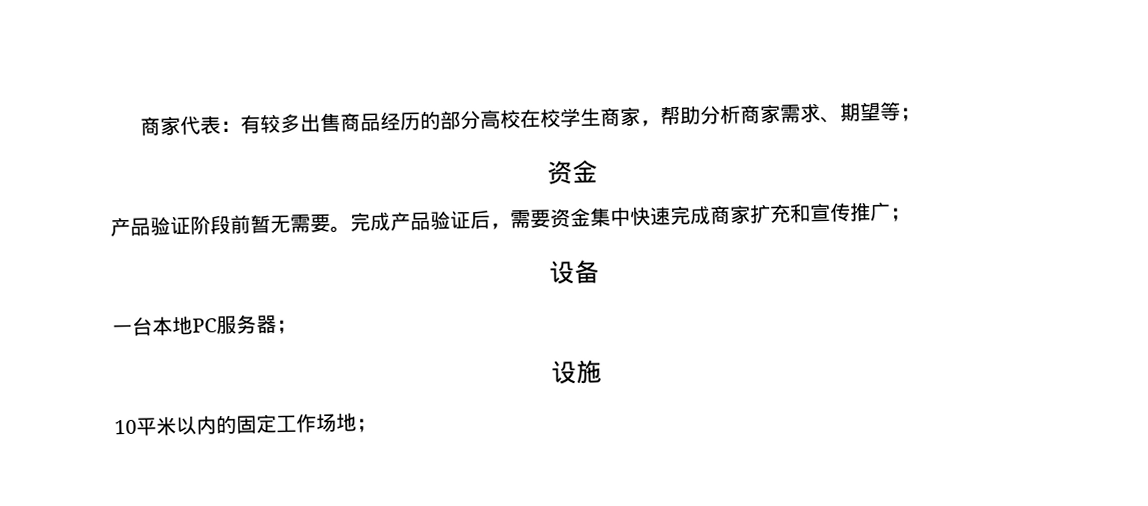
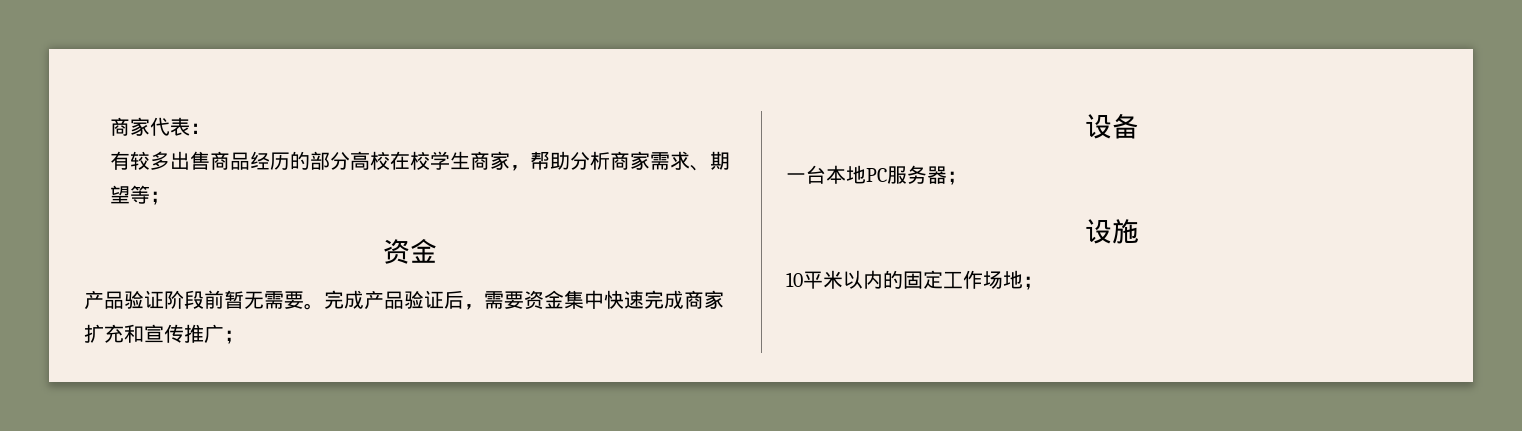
- 商家代表：有较多出售商品经历的部分高校在校学生商家，帮助分析商家需求、期望等；
+ 商家代表：
+ 有较多出售商品经历的部分高校在校学生商家，帮助分析商家需求、期望等；

